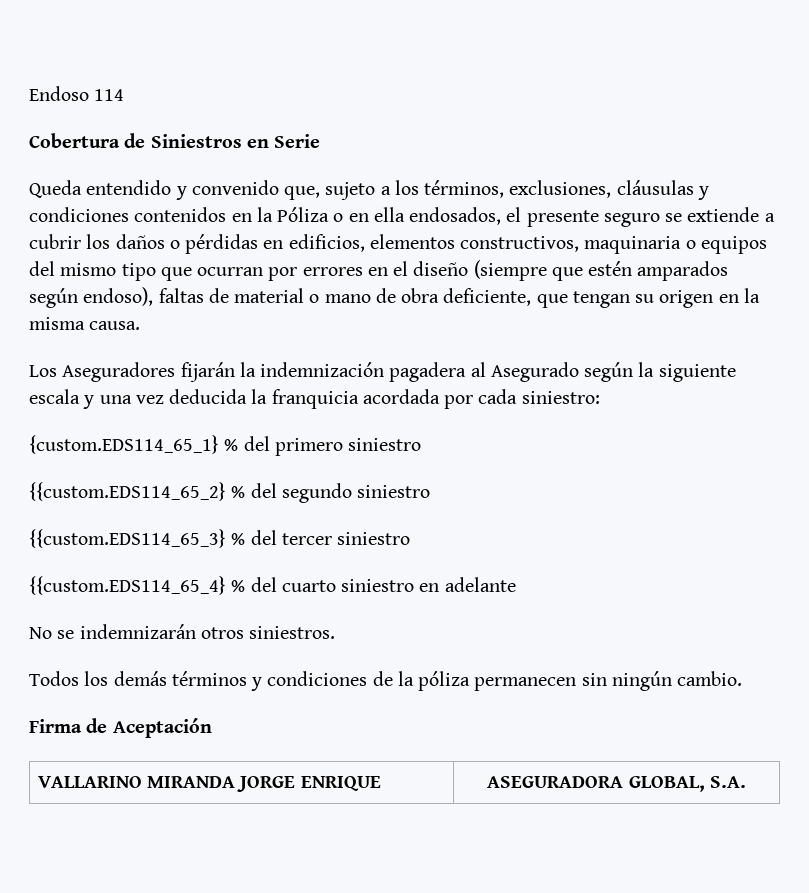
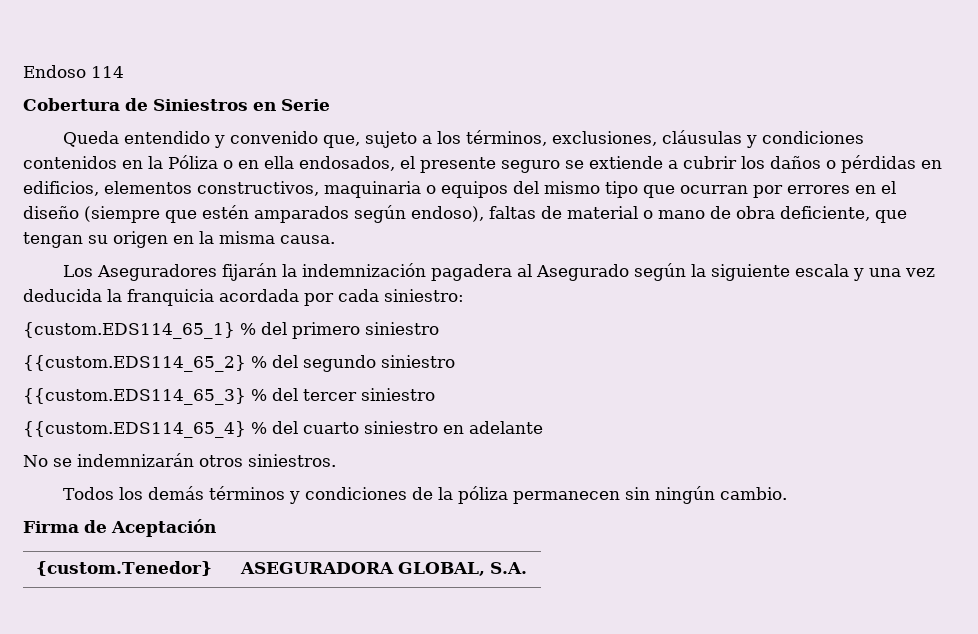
- VALLARINO MIRANDA JORGE ENRIQUE | ASEGURADORA GLOBAL, S.A.
+ {custom.Tenedor} | ASEGURADORA GLOBAL, S.A.

